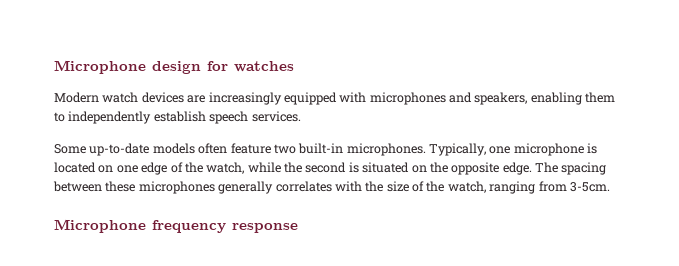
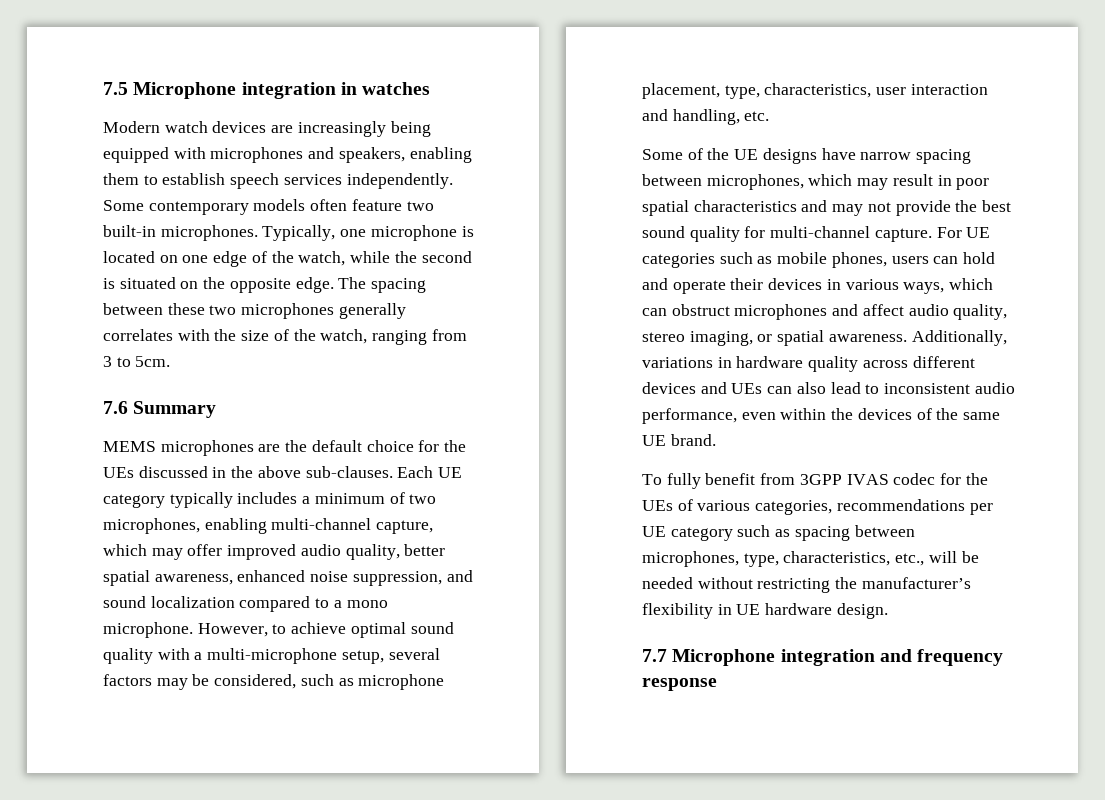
- Microphone design for watches
+ 7.5 Microphone integration in watches
- Modern watch devices are increasingly equipped with microphones and speakers, enabling them to independently establish speech services.
- Some up-to-date models often feature two built-in microphones.
+ Modern watch devices are increasingly being equipped with microphones and speakers, enabling them to establish speech services independently. Some contemporary models often feature two built-in microphones.
- The spacing between these microphones generally correlates with the size of the watch, ranging from 3-5cm.
- Microphone frequency response
+ The spacing between these two microphones generally correlates with the size of the watch, ranging from 3 to 5cm.
+ 7.6 Summary
+ MEMS microphones are the default choice for the UEs discussed in the above sub-clauses. Each UE category typically includes a minimum of two microphones, enabling multi-channel capture, which may offer improved audio quality, better spatial awareness, enhanced noise suppression, and sound localization compared to a mono microphone. However, to achieve optimal sound quality with a multi-microphone setup, several factors may be considered, such as microphone placement, type, characteristics, user interaction and handling, etc.
+ Some of the UE designs have narrow spacing between microphones, which may result in poor spatial characteristics and may not provide the best sound quality for multi-channel capture. For UE categories such as mobile phones, users can hold and operate their devices in various ways, which can obstruct microphones and affect audio quality, stereo imaging, or spatial awareness. Additionally, variations in hardware quality across different devices and UEs can also lead to inconsistent audio performance, even within the devices of the same UE brand.
+ To fully benefit from 3GPP IVAS codec for the UEs of various categories, recommendations per UE category such as spacing between microphones, type, characteristics, etc., will be needed without restricting the manufacturer’s flexibility in UE hardware design.
+ 7.7 Microphone integration and frequency response

